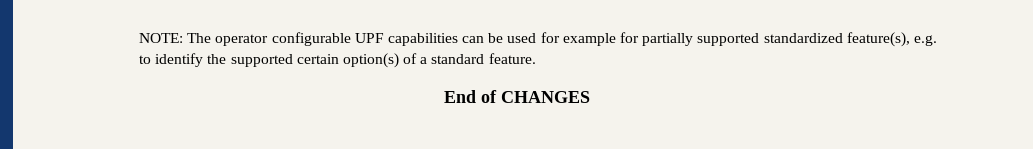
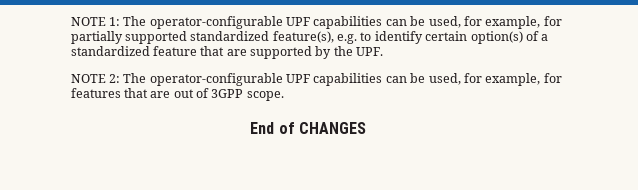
- NOTE: The operator configurable UPF capabilities can be used for example for partially supported standardized feature(s), e.g. to identify the supported certain option(s) of a standard feature.
+ NOTE 1: The operator-configurable UPF capabilities can be used, for example, for partially supported standardized feature(s), e.g. to identify certain option(s) of a standardized feature that are supported by the UPF.
+ NOTE 2: The operator-configurable UPF capabilities can be used, for example, for features that are out of 3GPP scope.

